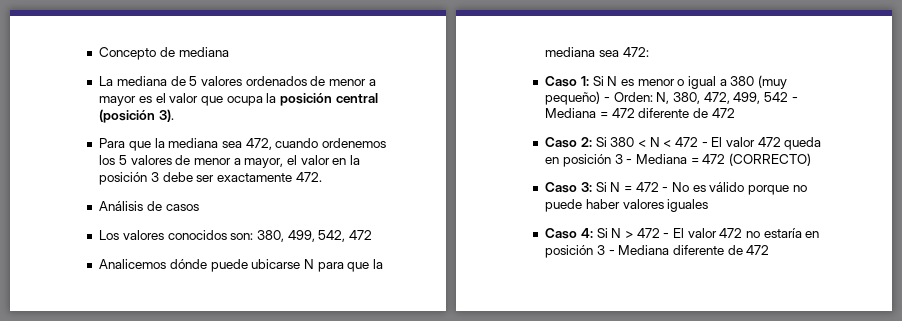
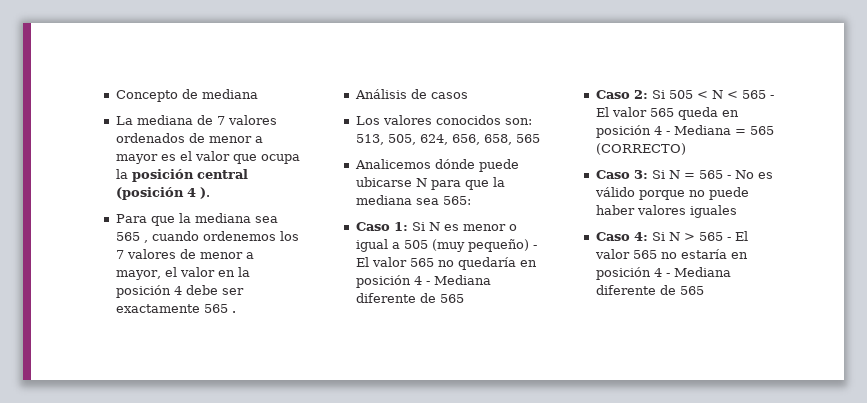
- La mediana de 5 valores ordenados de menor a mayor es el valor que ocupa la posición central (posición 3).
+ La mediana de 7 valores ordenados de menor a mayor es el valor que ocupa la posición central (posición 4 ).
- Para que la mediana sea 472, cuando ordenemos los 5 valores de menor a mayor, el valor en la posición 3 debe ser exactamente 472.
+ Para que la mediana sea 565 , cuando ordenemos los 7 valores de menor a mayor, el valor en la posición 4 debe ser exactamente 565 .
- Los valores conocidos son: 380, 499, 542, 472
+ Los valores conocidos son: 513, 505, 624, 656, 658, 565
- Analicemos dónde puede ubicarse N para que la mediana sea 472:
+ Analicemos dónde puede ubicarse N para que la mediana sea 565:
- Caso 1: Si N es menor o igual a 380 (muy pequeño) - Orden: N, 380, 472, 499, 542 - Mediana = 472 diferente de 472
+ Caso 1: Si N es menor o igual a 505 (muy pequeño) - El valor 565 no quedaría en posición 4 - Mediana diferente de 565
- Caso 2: Si 380 < N < 472 - El valor 472 queda en posición 3 - Mediana = 472 (CORRECTO)
+ Caso 2: Si 505 < N < 565 - El valor 565 queda en posición 4 - Mediana = 565 (CORRECTO)
- Caso 3: Si N = 472 - No es válido porque no puede haber valores iguales
+ Caso 3: Si N = 565 - No es válido porque no puede haber valores iguales
- Caso 4: Si N > 472 - El valor 472 no estaría en posición 3 - Mediana diferente de 472
+ Caso 4: Si N > 565 - El valor 565 no estaría en posición 4 - Mediana diferente de 565

